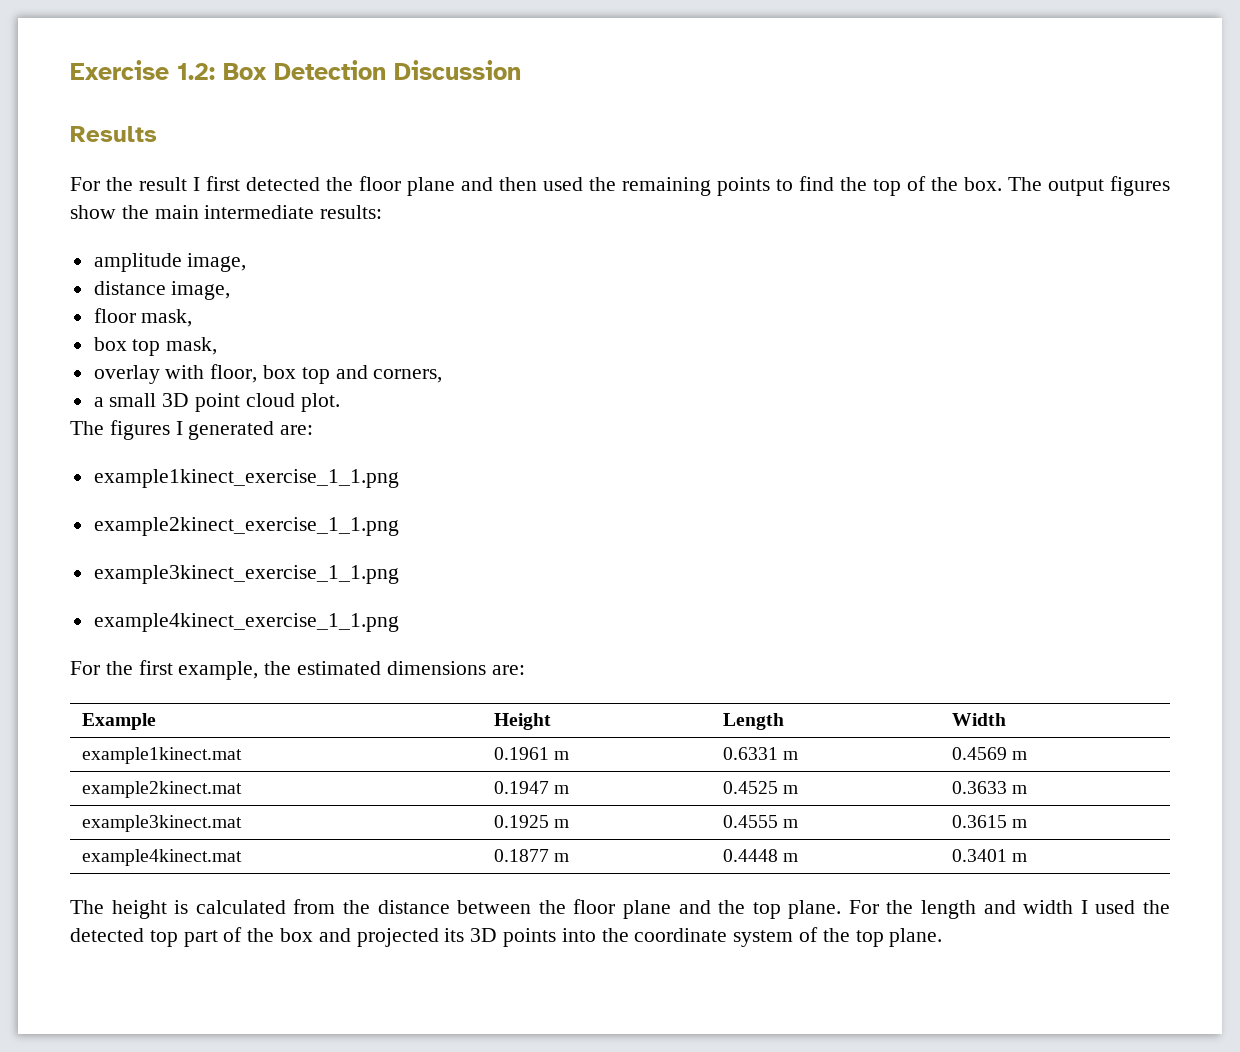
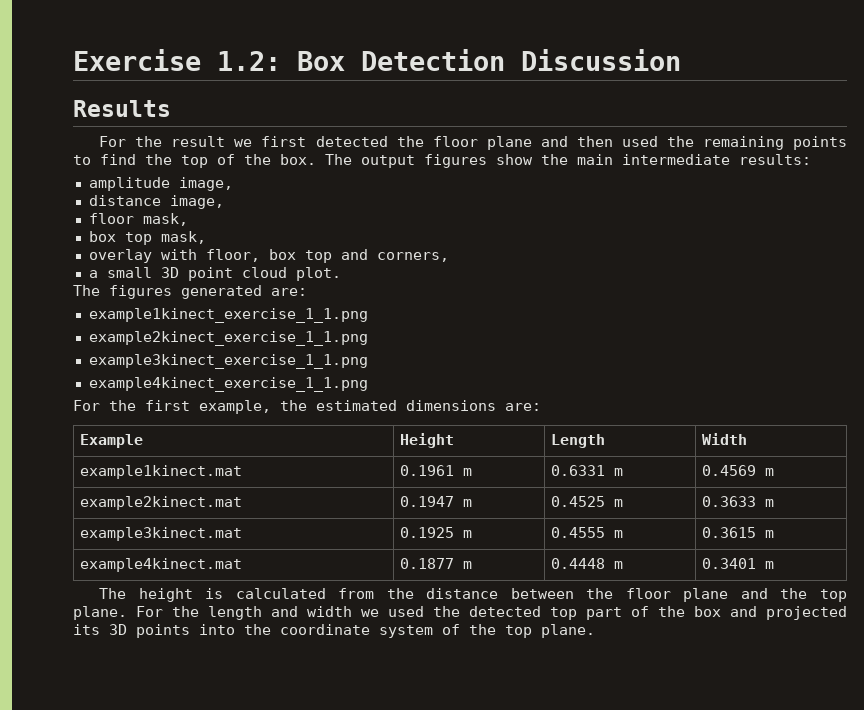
- For the result I first detected the floor plane and then used the remaining points to find the top of the box.
+ For the result we first detected the floor plane and then used the remaining points to find the top of the box.
- The figures I generated are:
+ The figures generated are:
- For the length and width I used the detected top part of the box and projected its 3D points into the coordinate system of the top plane.
+ For the length and width we used the detected top part of the box and projected its 3D points into the coordinate system of the top plane.

